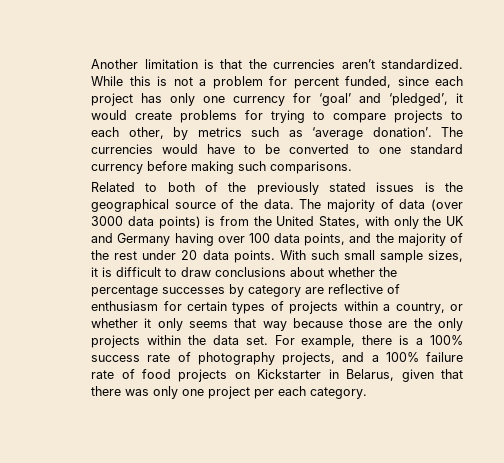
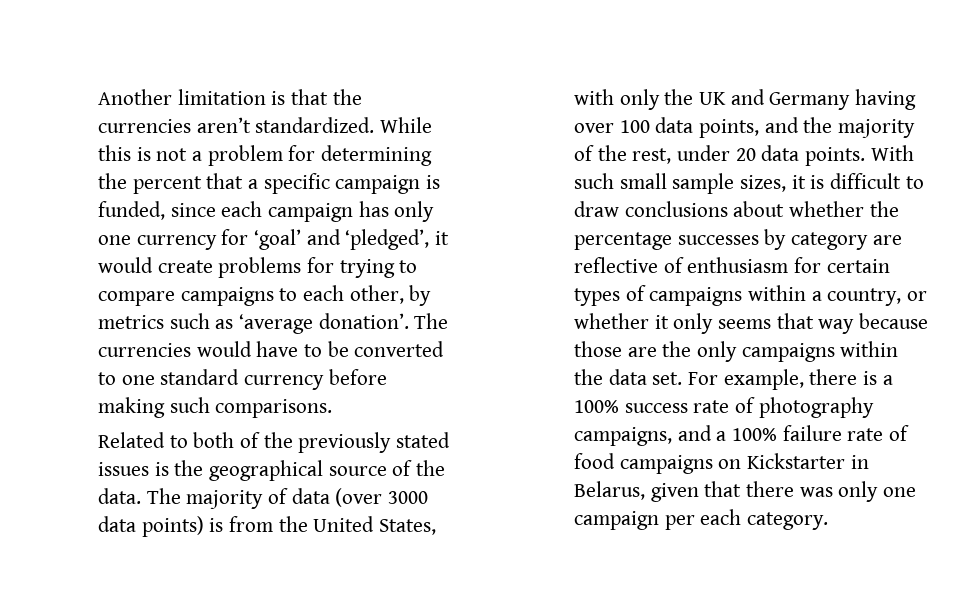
- While this is not a problem for percent funded, since each project has only one currency for ‘goal’ and ‘pledged’, it would create problems for trying to compare projects to each other, by metrics such as ‘average donation’.
+ While this is not a problem for determining the percent that a specific campaign is funded, since each campaign has only one currency for ‘goal’ and ‘pledged’, it would create problems for trying to compare campaigns to each other, by metrics such as ‘average donation’.
- The majority of data (over 3000 data points) is from the United States, with only the UK and Germany having over 100 data points, and the majority of the rest under 20 data points.
+ The majority of data (over 3000 data points) is from the United States, with only the UK and Germany having over 100 data points, and the majority of the rest, under 20 data points.
- With such small sample sizes, it is difficult to draw conclusions about whether the percentage successes by category are reflective of enthusiasm for certain types of projects within a country, or whether it only seems that way because those are the only projects within the data set.
+ With such small sample sizes, it is difficult to draw conclusions about whether the percentage successes by category are reflective of enthusiasm for certain types of campaigns within a country, or whether it only seems that way because those are the only campaigns within the data set.
- For example, there is a 100% success rate of photography projects, and a 100% failure rate of food projects on Kickstarter in Belarus, given that there was only one project per each category.
+ For example, there is a 100% success rate of photography campaigns, and a 100% failure rate of food campaigns on Kickstarter in Belarus, given that there was only one campaign per each category.

